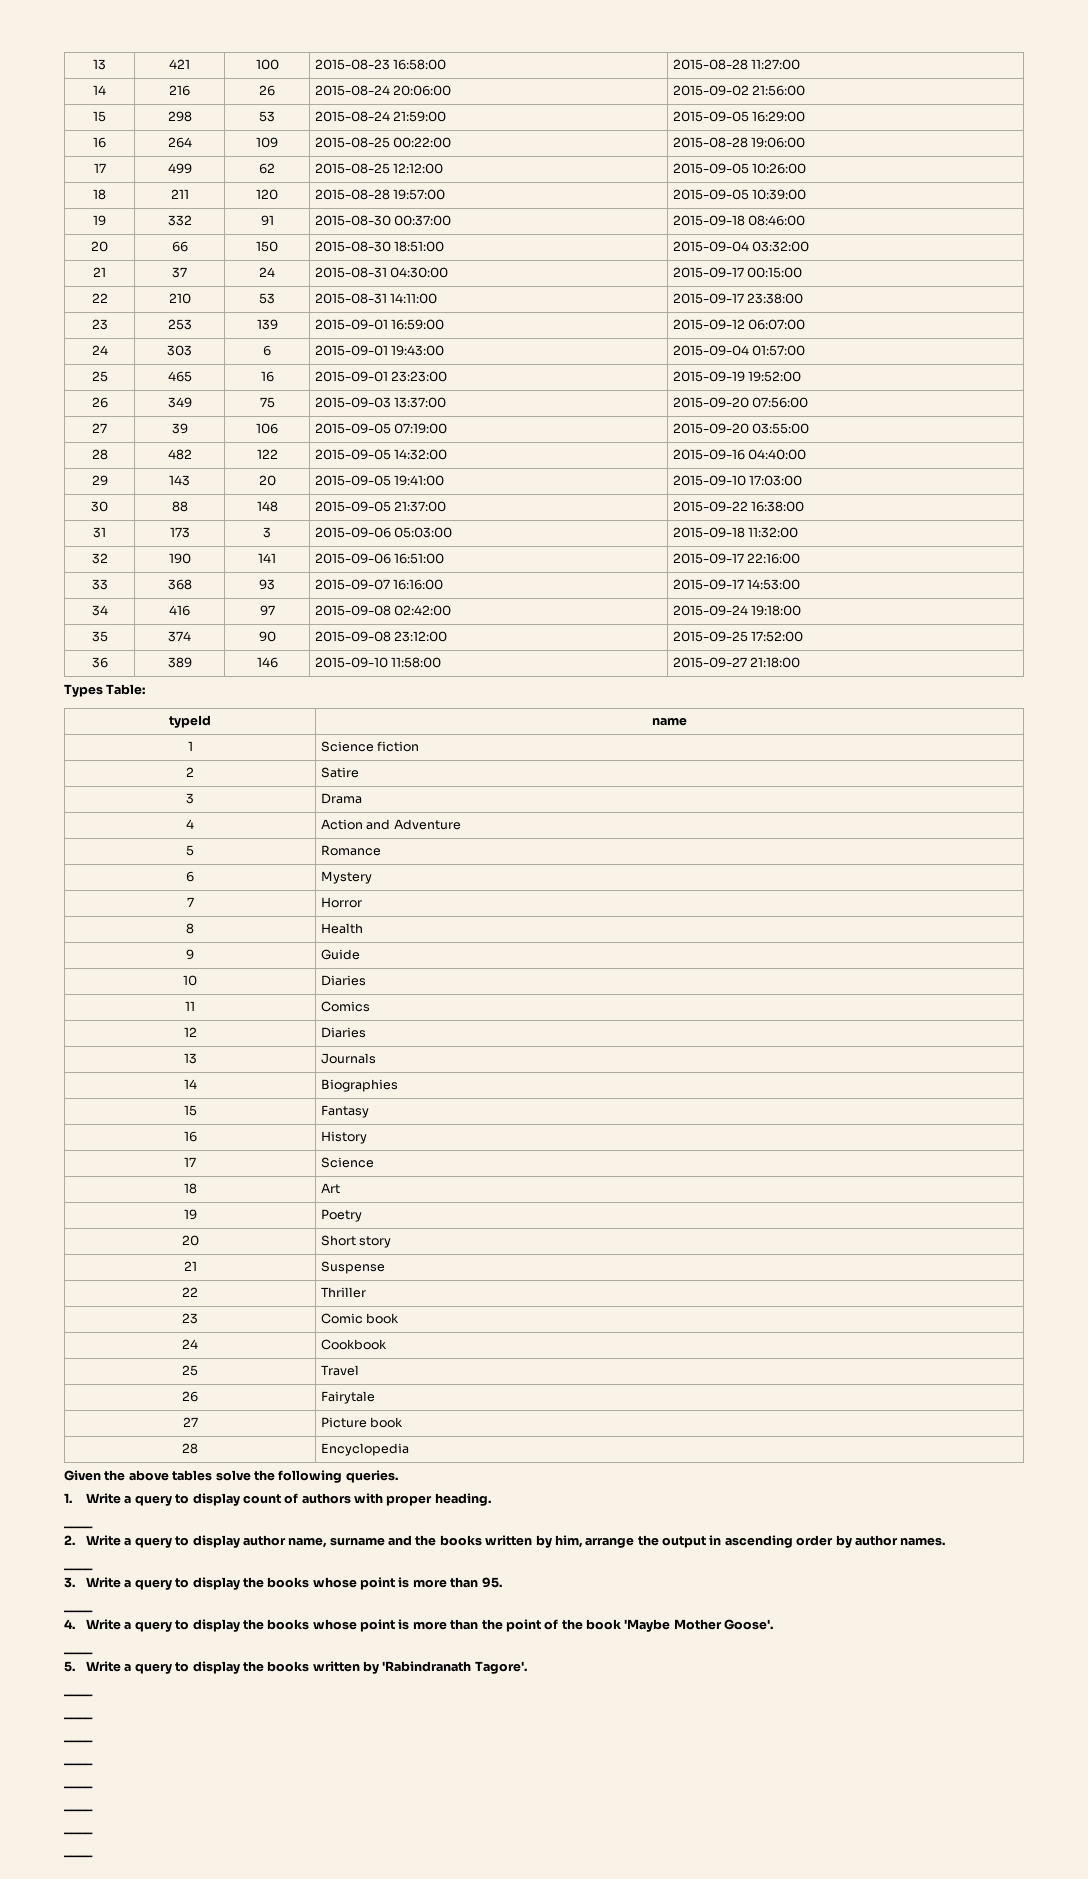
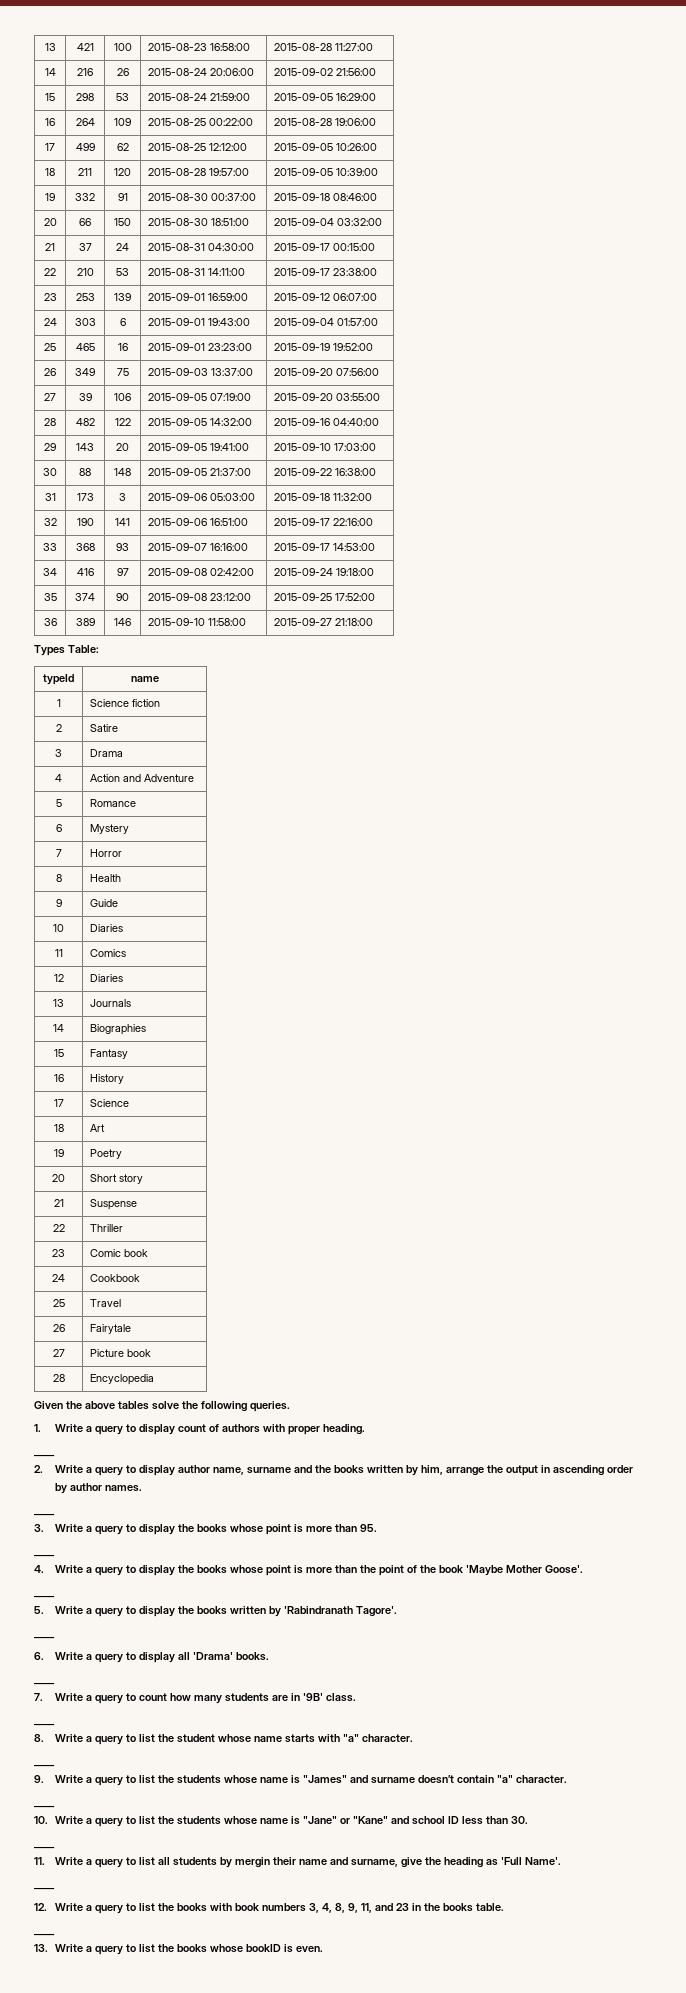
  5. Write a query to display the books written by 'Rabindranath Tagore'.
  ____
+ 6. Write a query to display all 'Drama' books.
  ____
+ 7. Write a query to count how many students are in '9B' class.
  ____
+ 8. Write a query to list the student whose name starts with "a" character.
  ____
+ 9. Write a query to list the students whose name is "James" and surname doesn’t contain "a" character.
  ____
+ 10. Write a query to list the students whose name is "Jane" or "Kane" and school ID less than 30.
  ____
+ 11. Write a query to list all students by mergin their name and surname, give the heading as 'Full Name'.
  ____
+ 12. Write a query to list the books with book numbers 3, 4, 8, 9, 11, and 23 in the books table.
  ____
+ 13. Write a query to list the books whose bookID is even.

